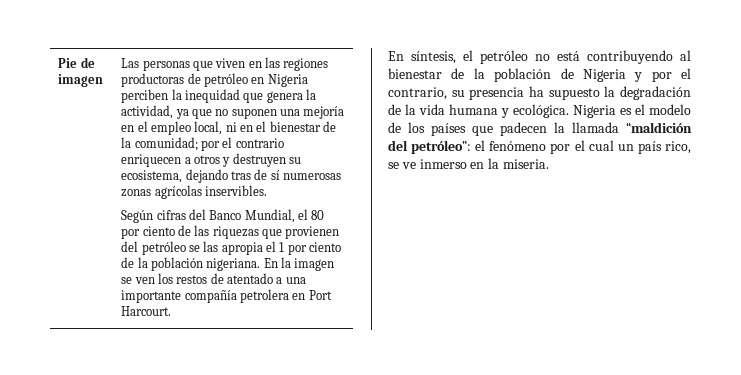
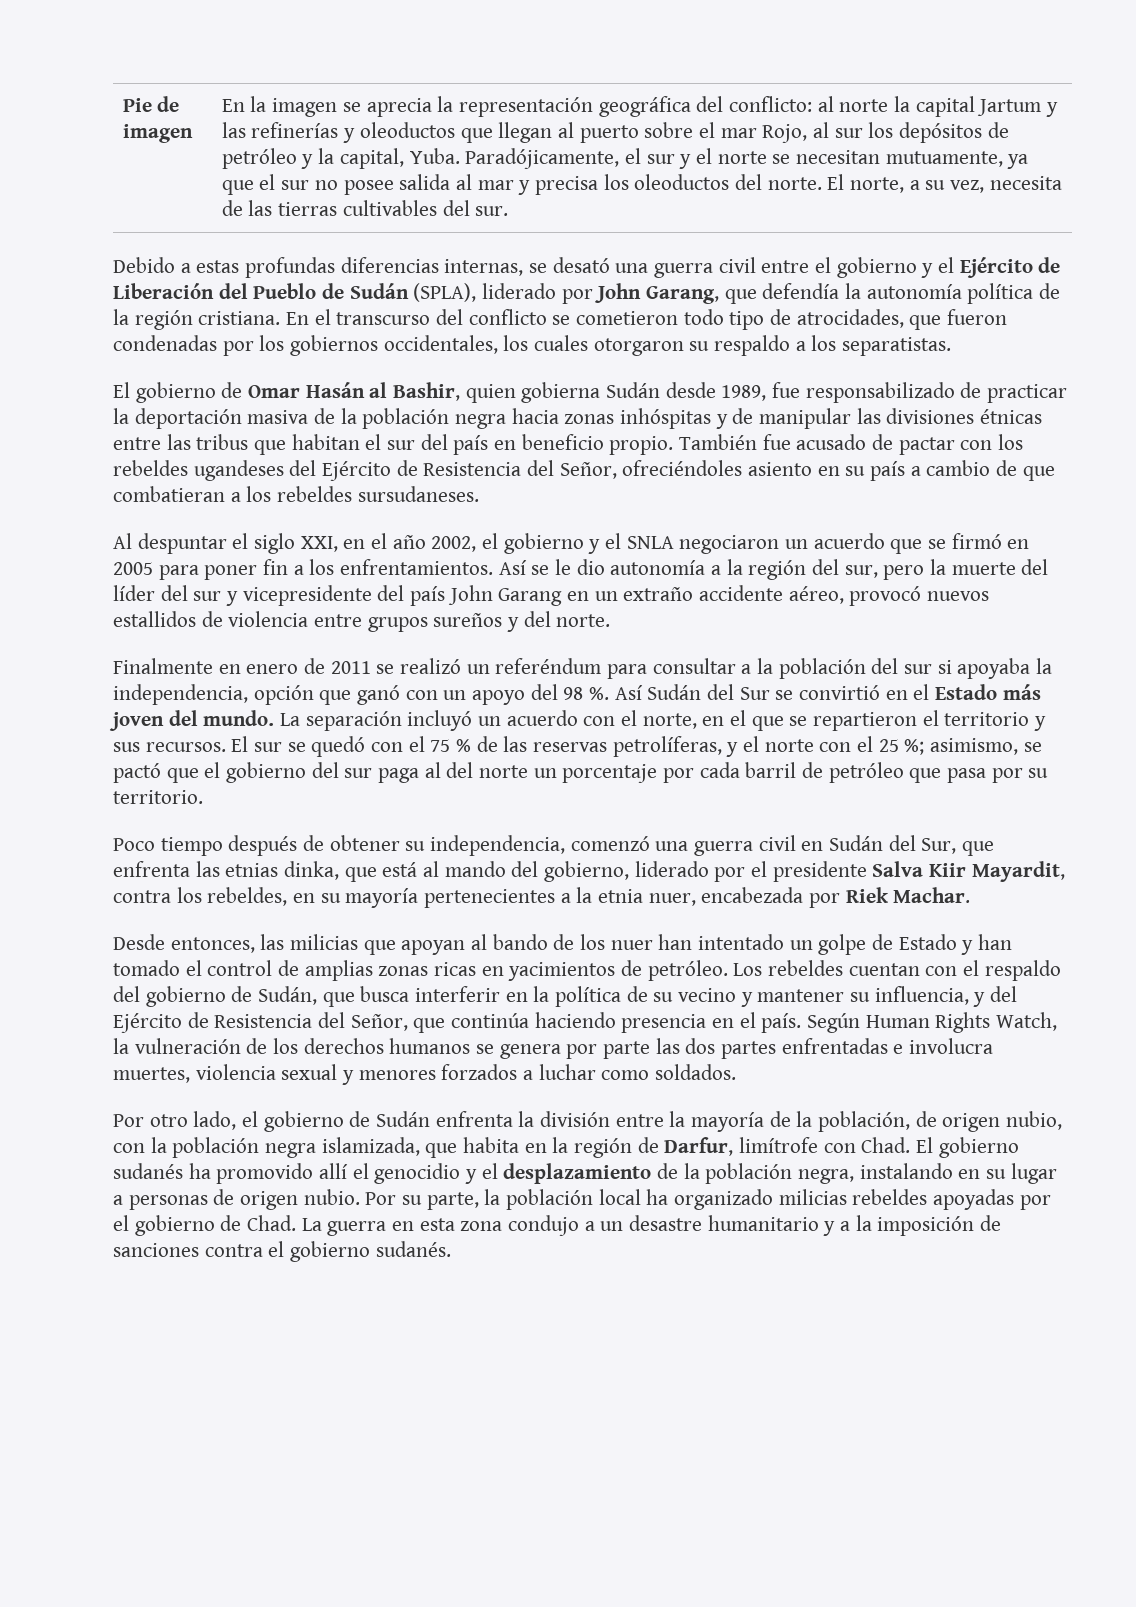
- Las personas que viven en las regiones productoras de petróleo en Nigeria perciben la inequidad que genera la actividad, ya que no suponen una mejoría en el empleo local, ni en el bienestar de la comunidad; por el contrario enriquecen a otros y destruyen su ecosistema, dejando tras de sí numerosas zonas agrícolas inservibles.
- Según cifras del Banco Mundial, el 80 por ciento de las riquezas que provienen del petróleo se las apropia el 1 por ciento de la población nigeriana. En la imagen se ven los restos de atentado a una importante compañía petrolera en Port Harcourt.
- En síntesis, el petróleo no está contribuyendo al bienestar de la población de Nigeria y por el contrario, su presencia ha supuesto la degradación de la vida humana y ecológica. Nigeria es el modelo de los países que padecen la llamada “maldición del petróleo”: el fenómeno por el cual un país rico, se ve inmerso en la miseria.
+ En la imagen se aprecia la representación geográfica del conflicto: al norte la capital Jartum y las refinerías y oleoductos que llegan al puerto sobre el mar Rojo, al sur los depósitos de petróleo y la capital, Yuba. Paradójicamente, el sur y el norte se necesitan mutuamente, ya que el sur no posee salida al mar y precisa los oleoductos del norte. El norte, a su vez, necesita de las tierras cultivables del sur.
+ Debido a estas profundas diferencias internas, se desató una guerra civil entre el gobierno y el Ejército de Liberación del Pueblo de Sudán (SPLA), liderado por John Garang, que defendía la autonomía política de la región cristiana. En el transcurso del conflicto se cometieron todo tipo de atrocidades, que fueron condenadas por los gobiernos occidentales, los cuales otorgaron su respaldo a los separatistas.
+ El gobierno de Omar Hasán al Bashir, quien gobierna Sudán desde 1989, fue responsabilizado de practicar la deportación masiva de la población negra hacia zonas inhóspitas y de manipular las divisiones étnicas entre las tribus que habitan el sur del país en beneficio propio. También fue acusado de pactar con los rebeldes ugandeses del Ejército de Resistencia del Señor, ofreciéndoles asiento en su país a cambio de que combatieran a los rebeldes sursudaneses.
+ Al despuntar el siglo XXI, en el año 2002, el gobierno y el SNLA negociaron un acuerdo que se firmó en 2005 para poner fin a los enfrentamientos. Así se le dio autonomía a la región del sur, pero la muerte del líder del sur y vicepresidente del país John Garang en un extraño accidente aéreo, provocó nuevos estallidos de violencia entre grupos sureños y del norte.
+ Finalmente en enero de 2011 se realizó un referéndum para consultar a la población del sur si apoyaba la independencia, opción que ganó con un apoyo del 98 %. Así Sudán del Sur se convirtió en el Estado más joven del mundo. La separación incluyó un acuerdo con el norte, en el que se repartieron el territorio y sus recursos. El sur se quedó con el 75 % de las reservas petrolíferas, y el norte con el 25 %; asimismo, se pactó que el gobierno del sur paga al del norte un porcentaje por cada barril de petróleo que pasa por su territorio.
+ Poco tiempo después de obtener su independencia, comenzó una guerra civil en Sudán del Sur, que enfrenta las etnias dinka, que está al mando del gobierno, liderado por el presidente Salva Kiir Mayardit, contra los rebeldes, en su mayoría pertenecientes a la etnia nuer, encabezada por Riek Machar.
+ Desde entonces, las milicias que apoyan al bando de los nuer han intentado un golpe de Estado y han tomado el control de amplias zonas ricas en yacimientos de petróleo. Los rebeldes cuentan con el respaldo del gobierno de Sudán, que busca interferir en la política de su vecino y mantener su influencia, y del Ejército de Resistencia del Señor, que continúa haciendo presencia en el país. Según Human Rights Watch, la vulneración de los derechos humanos se genera por parte las dos partes enfrentadas e involucra muertes, violencia sexual y menores forzados a luchar como soldados.
+ Por otro lado, el gobierno de Sudán enfrenta la división entre la mayoría de la población, de origen nubio, con la población negra islamizada, que habita en la región de Darfur, limítrofe con Chad. El gobierno sudanés ha promovido allí el genocidio y el desplazamiento de la población negra, instalando en su lugar a personas de origen nubio. Por su parte, la población local ha organizado milicias rebeldes apoyadas por el gobierno de Chad. La guerra en esta zona condujo a un desastre humanitario y a la imposición de sanciones contra el gobierno sudanés.

